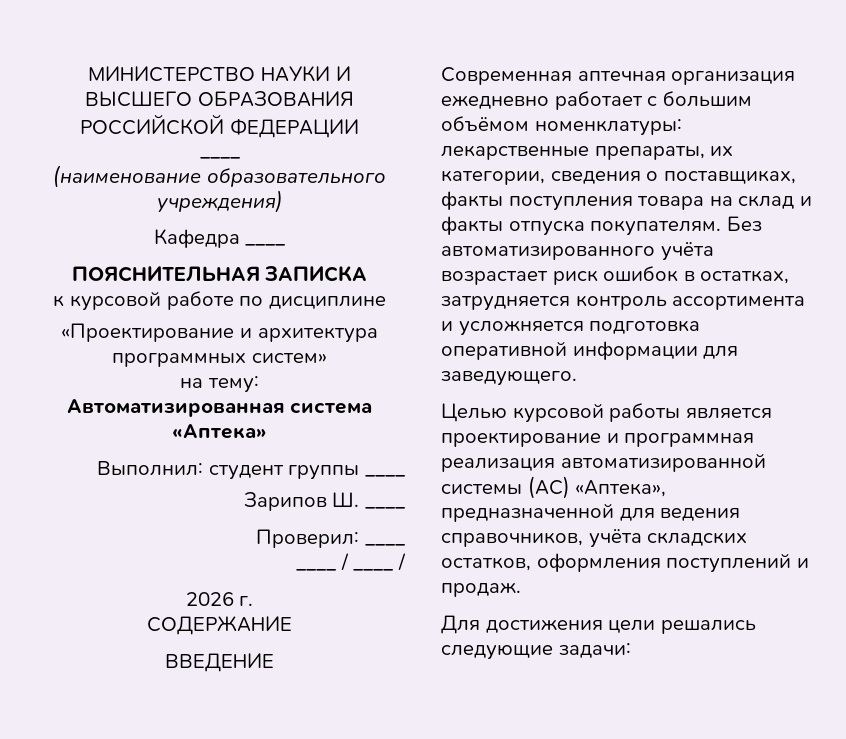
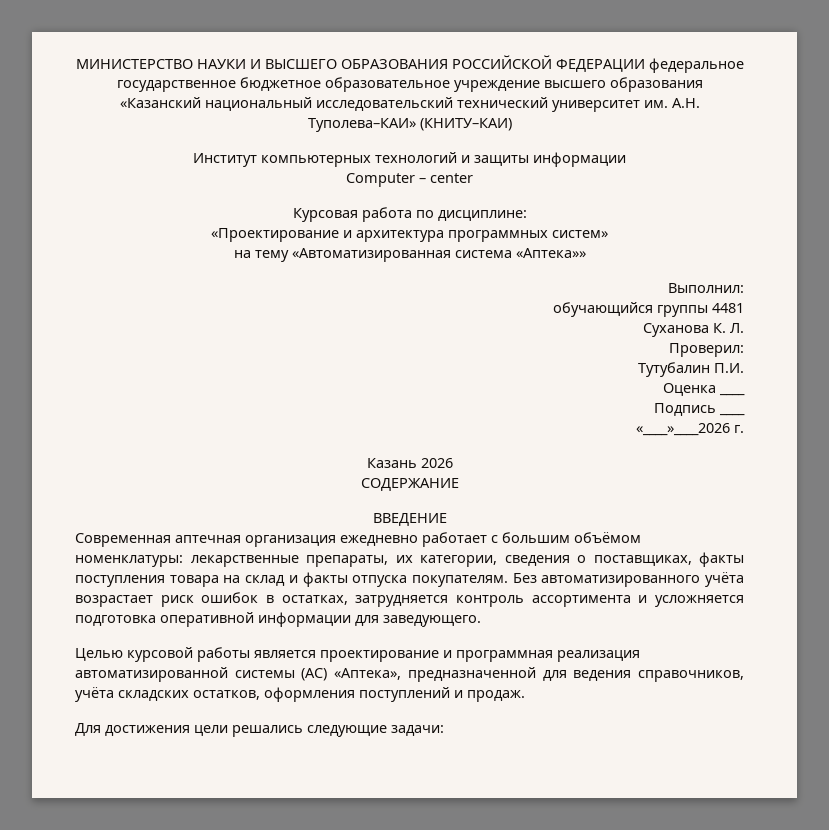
- МИНИСТЕРСТВО НАУКИ И ВЫСШЕГО ОБРАЗОВАНИЯ РОССИЙСКОЙ ФЕДЕРАЦИИ
- ____
- (наименование образовательного учреждения)
- Кафедра ____
- ПОЯСНИТЕЛЬНАЯ ЗАПИСКА
- к курсовой работе по дисциплине
+ МИНИСТЕРСТВО НАУКИ И ВЫСШЕГО ОБРАЗОВАНИЯ РОССИЙСКОЙ ФЕДЕРАЦИИ федеральное государственное бюджетное образовательное учреждение высшего образования «Казанский национальный исследовательский технический университет им. А.Н. Туполева–КАИ» (КНИТУ–КАИ)
+ Институт компьютерных технологий и защиты информации
+ Computer – center
+ Курсовая работа по дисциплине:
- на тему:
- Автоматизированная система «Аптека»
- Выполнил: студент группы ____
- Зарипов Ш. ____
- Проверил: ____
- ____ / ____ /
- 2026 г.
+ на тему «Автоматизированная система «Аптека»»
+ Выполнил:
+ обучающийся группы 4481
+ Суханова К. Л.
+ Проверил:
+ Тутубалин П.И.
+ Оценка ____
+ Подпись ____
+ «____»____2026 г.
+ Казань 2026

